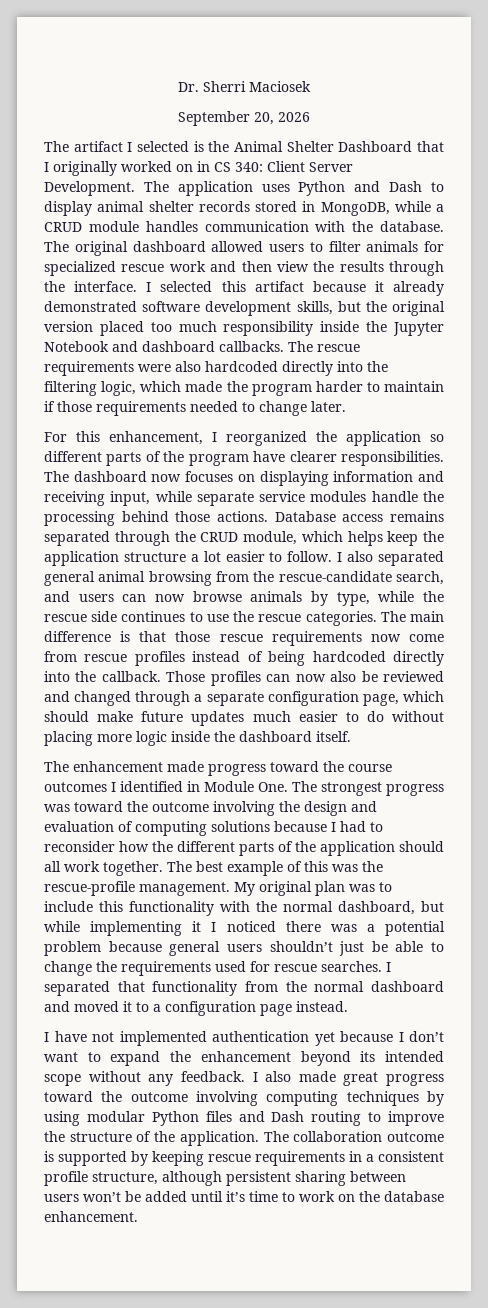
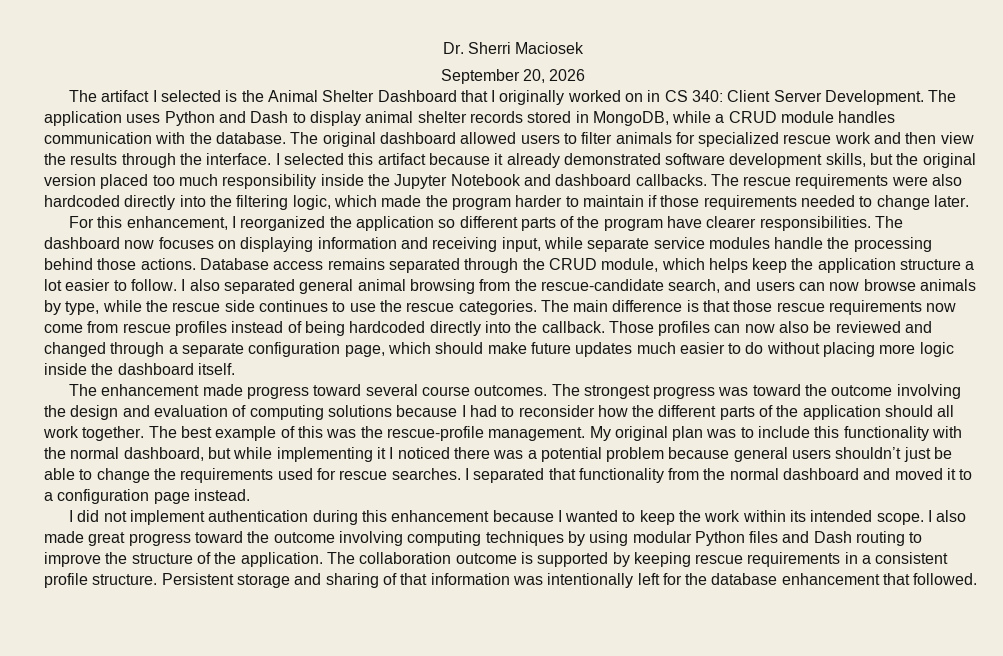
- The enhancement made progress toward the course outcomes I identified in Module One. The strongest progress was toward the outcome involving the design and evaluation of computing solutions because I had to reconsider how the different parts of the application should all work together.
+ The enhancement made progress toward several course outcomes. The strongest progress was toward the outcome involving the design and evaluation of computing solutions because I had to reconsider how the different parts of the application should all work together.
- I have not implemented authentication yet because I don’t want to expand the enhancement beyond its intended scope without any feedback.
+ I did not implement authentication during this enhancement because I wanted to keep the work within its intended scope.
- The collaboration outcome is supported by keeping rescue requirements in a consistent profile structure, although persistent sharing between users won’t be added until it’s time to work on the database enhancement.
+ The collaboration outcome is supported by keeping rescue requirements in a consistent profile structure. Persistent storage and sharing of that information was intentionally left for the database enhancement that followed.

